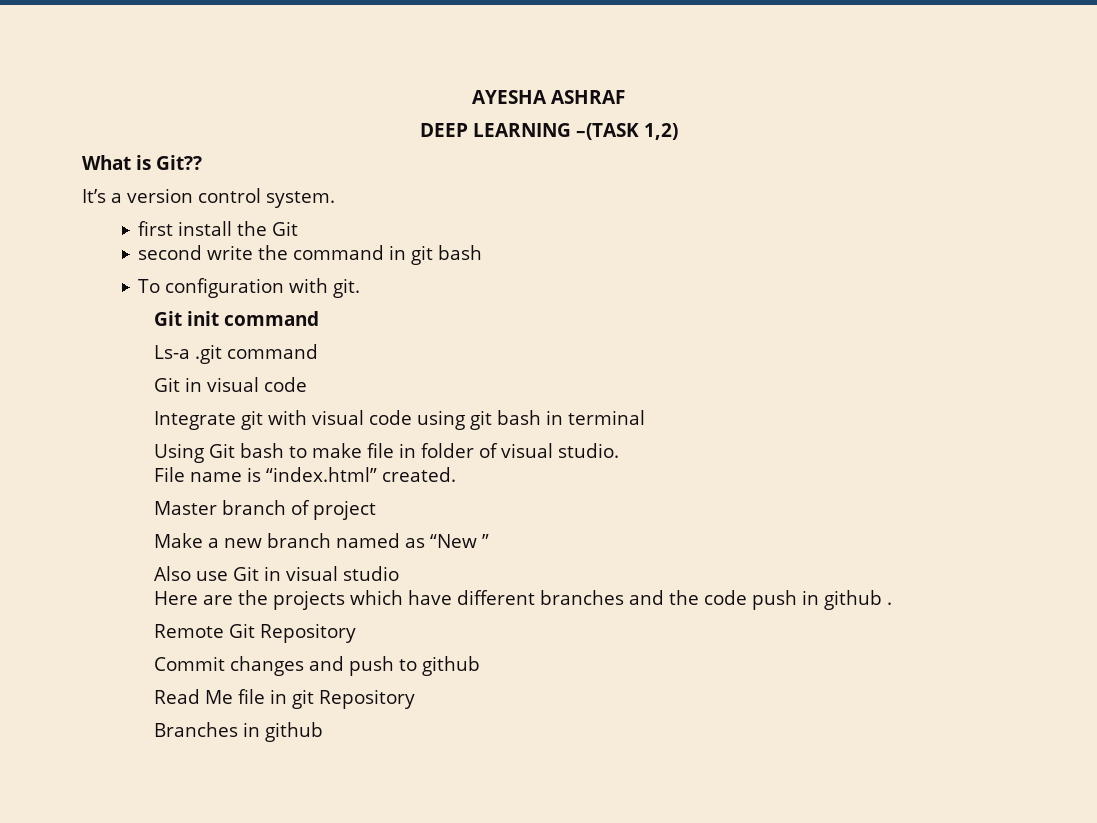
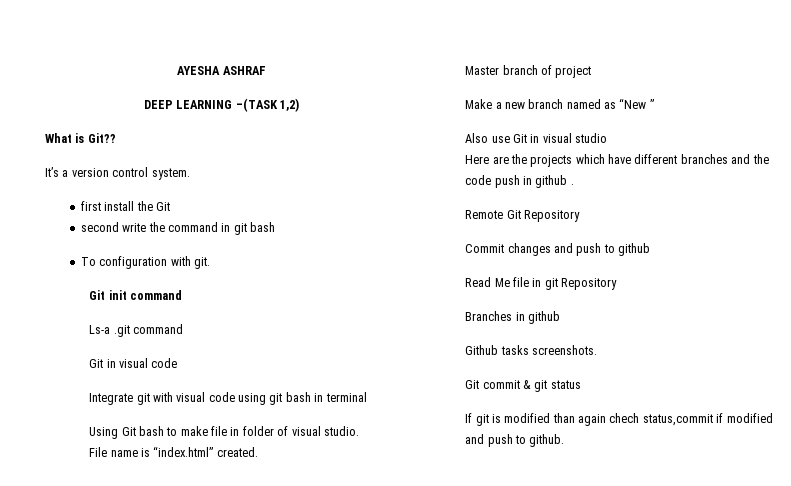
+ Github tasks screenshots.
+ Git commit & git status
+ If git is modified than again chech status,commit if modified and push to github.

